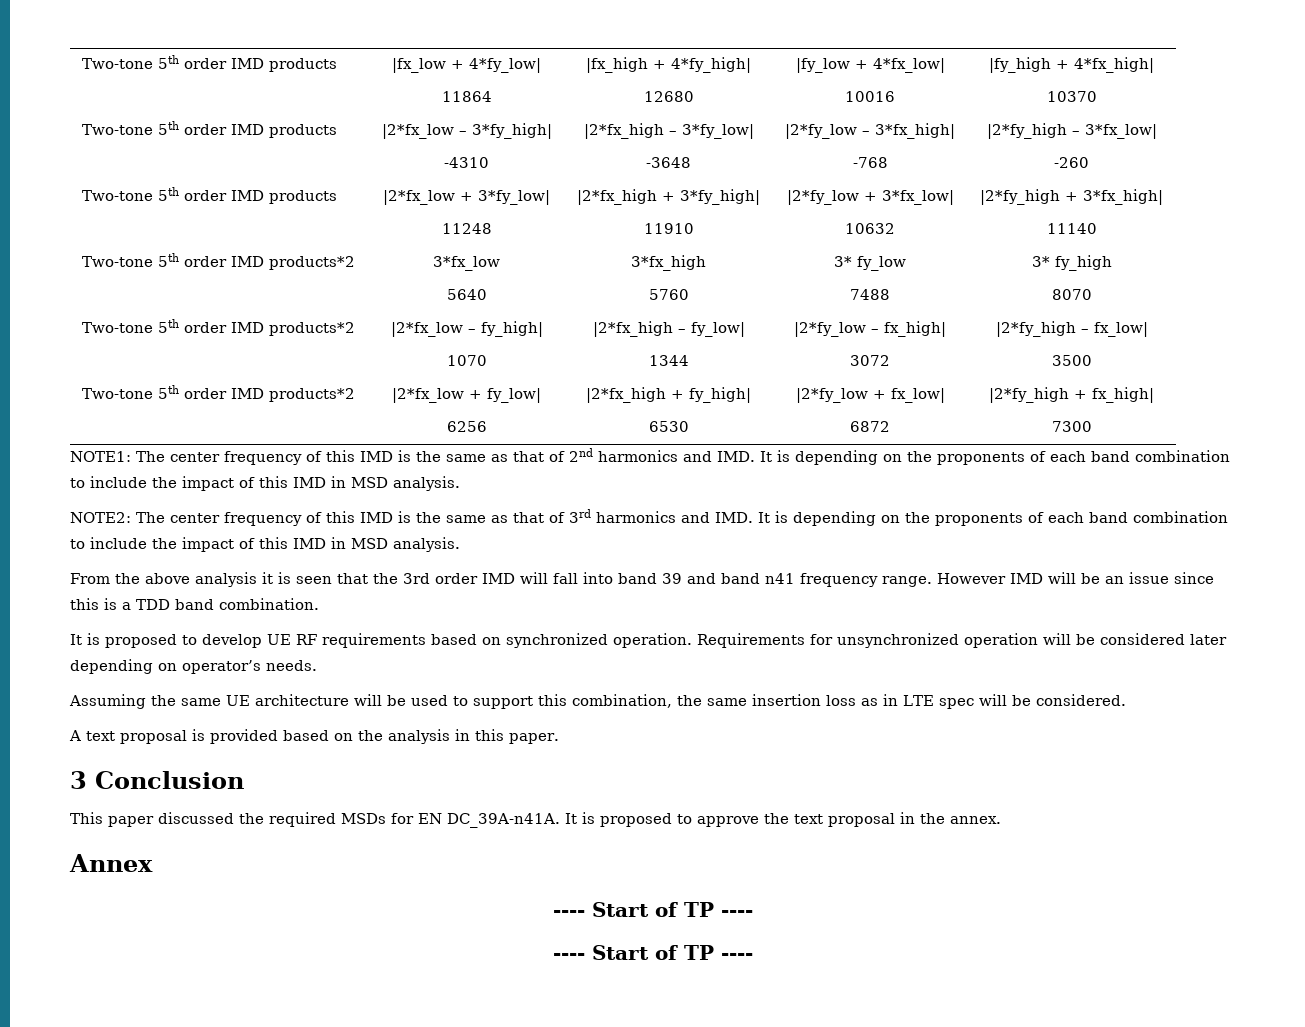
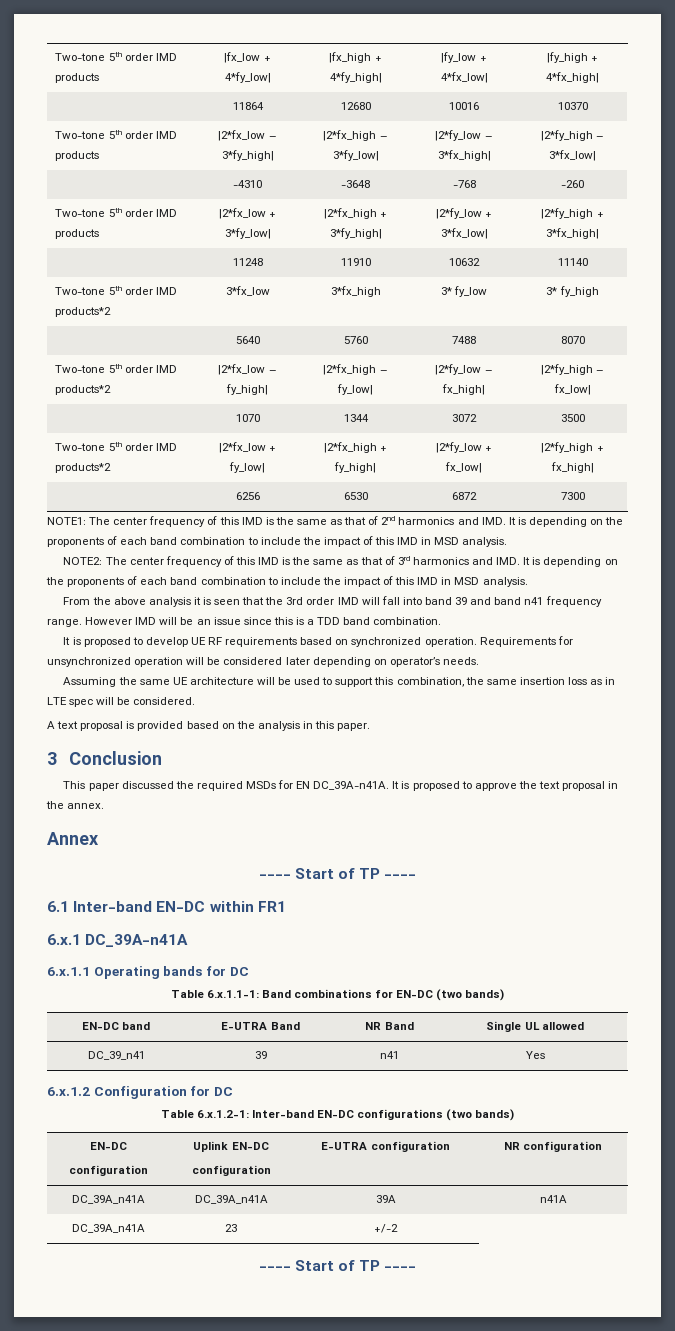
+ 6.1 Inter-band EN-DC within FR1
+ 6.x.1 DC_39A-n41A
+ 6.x.1.1 Operating bands for DC
+ Table 6.x.1.1-1: Band combinations for EN-DC (two bands)
+ EN-DC band | E-UTRA Band | NR Band | Single UL allowed
+ DC_39_n41 | 39 | n41 | Yes
+ 6.x.1.2 Configuration for DC
+ Table 6.x.1.2-1: Inter-band EN-DC configurations (two bands)
+ EN-DC
+ configuration | Uplink EN-DC
+ configuration | E-UTRA configuration | NR configuration
+ DC_39A_n41A | DC_39A_n41A | 39A | n41A
+ DC_39A_n41A | 23 | +/-2

